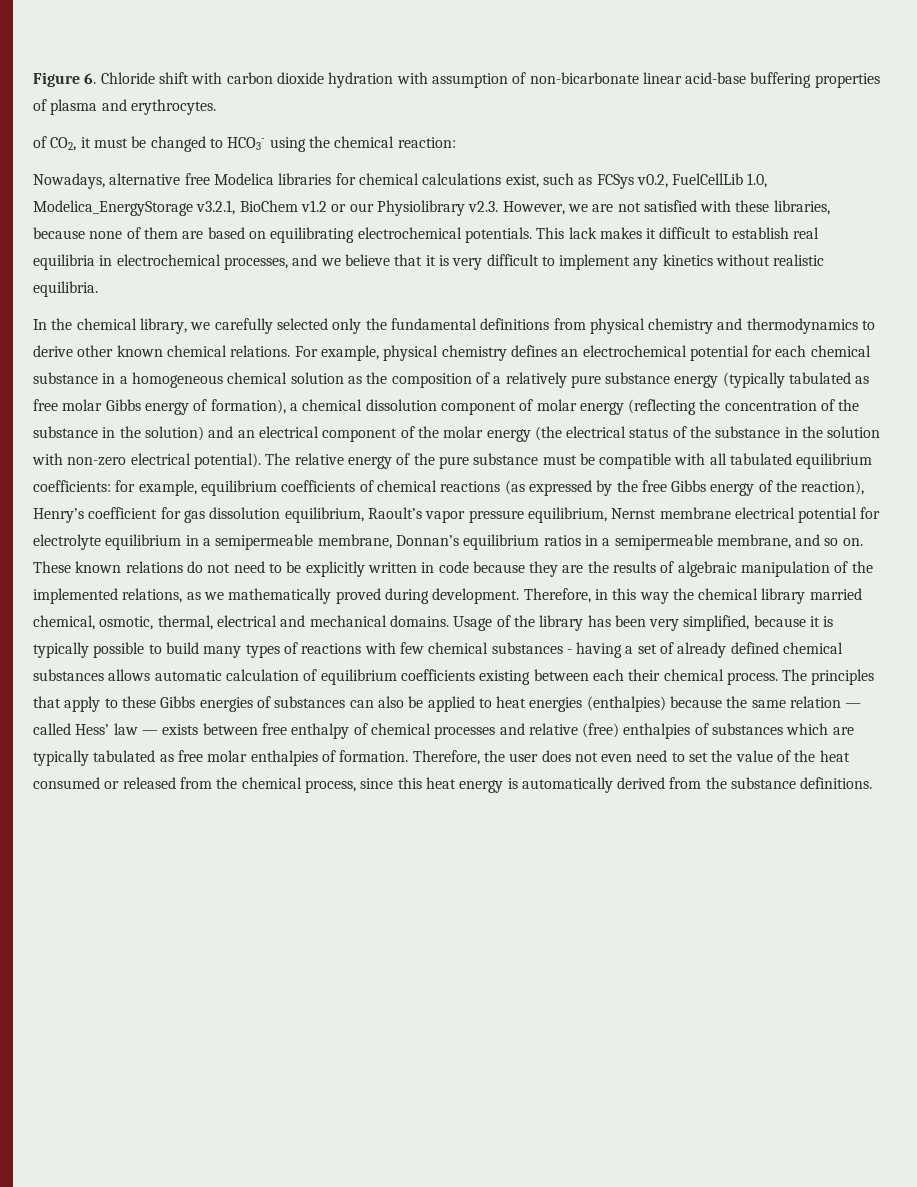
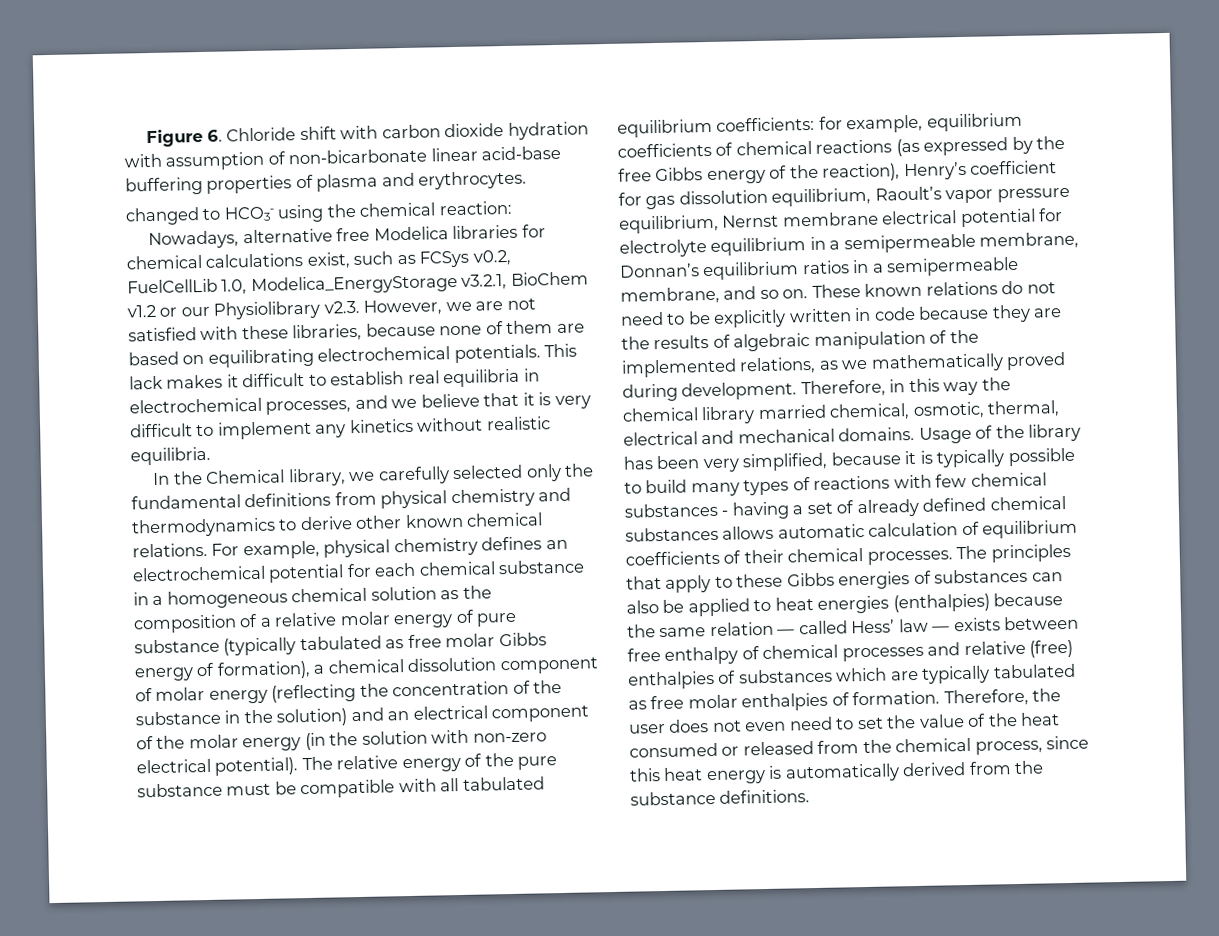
- of CO2, it must be changed to HCO3- using the chemical reaction:
+ changed to HCO3- using the chemical reaction:
- In the chemical library, we carefully selected only the fundamental definitions from physical chemistry and thermodynamics to derive other known chemical relations.
+ In the Chemical library, we carefully selected only the fundamental definitions from physical chemistry and thermodynamics to derive other known chemical relations.
- For example, physical chemistry defines an electrochemical potential for each chemical substance in a homogeneous chemical solution as the composition of a relatively pure substance energy (typically tabulated as free molar Gibbs energy of formation), a chemical dissolution component of molar energy (reflecting the concentration of the substance in the solution) and an electrical component of the molar energy (the electrical status of the substance in the solution with non-zero electrical potential).
+ For example, physical chemistry defines an electrochemical potential for each chemical substance in a homogeneous chemical solution as the composition of a relative molar energy of pure substance (typically tabulated as free molar Gibbs energy of formation), a chemical dissolution component of molar energy (reflecting the concentration of the substance in the solution) and an electrical component of the molar energy (in the solution with non-zero electrical potential).
- Usage of the library has been very simplified, because it is typically possible to build many types of reactions with few chemical substances - having a set of already defined chemical substances allows automatic calculation of equilibrium coefficients existing between each their chemical process.
+ Usage of the library has been very simplified, because it is typically possible to build many types of reactions with few chemical substances - having a set of already defined chemical substances allows automatic calculation of equilibrium coefficients of their chemical processes.

